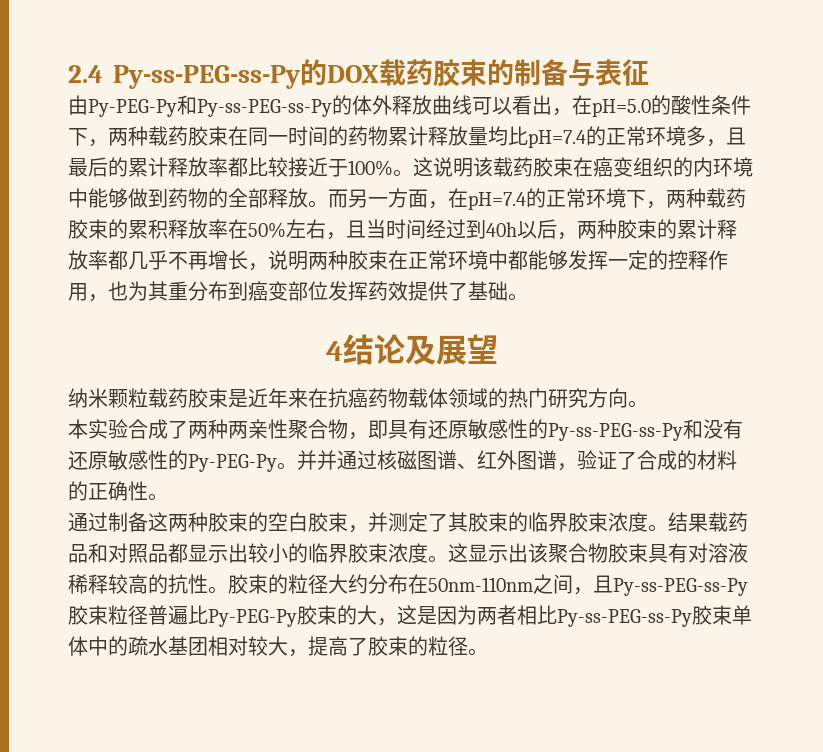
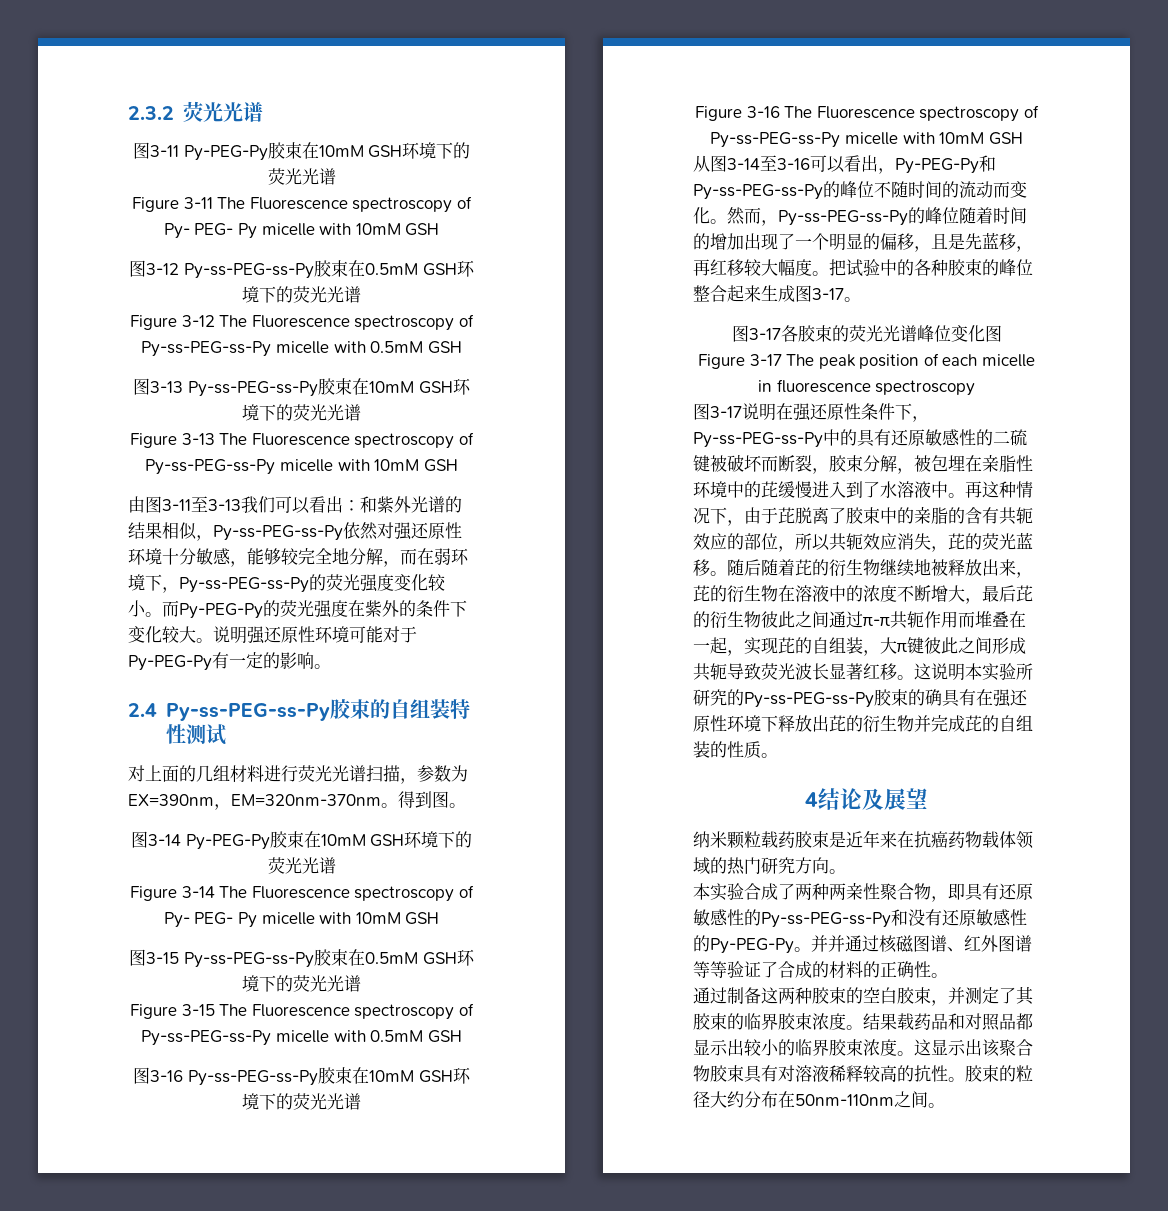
- 2.4 Py-ss-PEG-ss-Py的DOX载药胶束的制备与表征
- 由Py-PEG-Py和Py-ss-PEG-ss-Py的体外释放曲线可以看出，在pH=5.0的酸性条件下，两种载药胶束在同一时间的药物累计释放量均比pH=7.4的正常环境多，且最后的累计释放率都比较接近于100%。这说明该载药胶束在癌变组织的内环境中能够做到药物的全部释放。而另一方面，在pH=7.4的正常环境下，两种载药胶束的累积释放率在50%左右，且当时间经过到40h以后，两种胶束的累计释放率都几乎不再增长，说明两种胶束在正常环境中都能够发挥一定的控释作用，也为其重分布到癌变部位发挥药效提供了基础。
+ 2.3.2荧光光谱
+ 图3-11 Py-PEG-Py胶束在10mM GSH环境下的荧光光谱
+ Figure 3-11 The Fluorescence spectroscopy of Py- PEG- Py micelle with 10mM GSH
+ 图3-12 Py-ss-PEG-ss-Py胶束在0.5mM GSH环境下的荧光光谱
+ Figure 3-12 The Fluorescence spectroscopy of Py-ss-PEG-ss-Py micelle with 0.5mM GSH
+ 图3-13 Py-ss-PEG-ss-Py胶束在10mM GSH环境下的荧光光谱
+ Figure 3-13 The Fluorescence spectroscopy of Py-ss-PEG-ss-Py micelle with 10mM GSH
+ 由图3-11至3-13我们可以看出：和紫外光谱的结果相似，Py-ss-PEG-ss-Py依然对强还原性环境十分敏感，能够较完全地分解，而在弱环境下，Py-ss-PEG-ss-Py的荧光强度变化较小。而Py-PEG-Py的荧光强度在紫外的条件下变化较大。说明强还原性环境可能对于Py-PEG-Py有一定的影响。
+ 2.4 Py-ss-PEG-ss-Py胶束的自组装特性测试
+ 对上面的几组材料进行荧光光谱扫描，参数为EX=390nm，EM=320nm-370nm。得到图。
+ 图3-14 Py-PEG-Py胶束在10mM GSH环境下的荧光光谱
+ Figure 3-14 The Fluorescence spectroscopy of Py- PEG- Py micelle with 10mM GSH
+ 图3-15 Py-ss-PEG-ss-Py胶束在0.5mM GSH环境下的荧光光谱
+ Figure 3-15 The Fluorescence spectroscopy of Py-ss-PEG-ss-Py micelle with 0.5mM GSH
+ 图3-16 Py-ss-PEG-ss-Py胶束在10mM GSH环境下的荧光光谱
+ Figure 3-16 The Fluorescence spectroscopy of Py-ss-PEG-ss-Py micelle with 10mM GSH
+ 从图3-14至3-16可以看出，Py-PEG-Py和Py-ss-PEG-ss-Py的峰位不随时间的流动而变化。然而，Py-ss-PEG-ss-Py的峰位随着时间的增加出现了一个明显的偏移，且是先蓝移，再红移较大幅度。把试验中的各种胶束的峰位整合起来生成图3-17。
+ 图3-17各胶束的荧光光谱峰位变化图
+ Figure 3-17 The peak position of each micelle in fluorescence spectroscopy
+ 图3-17说明在强还原性条件下，Py-ss-PEG-ss-Py中的具有还原敏感性的二硫键被破坏而断裂，胶束分解，被包埋在亲脂性环境中的芘缓慢进入到了水溶液中。再这种情况下，由于芘脱离了胶束中的亲脂的含有共轭效应的部位，所以共轭效应消失，芘的荧光蓝移。随后随着芘的衍生物继续地被释放出来，芘的衍生物在溶液中的浓度不断增大，最后芘的衍生物彼此之间通过π-π共轭作用而堆叠在一起，实现芘的自组装，大π键彼此之间形成共轭导致荧光波长显著红移。这说明本实验所研究的Py-ss-PEG-ss-Py胶束的确具有在强还原性环境下释放出芘的衍生物并完成芘的自组装的性质。
- 并并通过核磁图谱、红外图谱，验证了合成的材料的正确性。
+ 并并通过核磁图谱、红外图谱等等验证了合成的材料的正确性。
- 胶束的粒径大约分布在50nm-110nm之间，且Py-ss-PEG-ss-Py胶束粒径普遍比Py-PEG-Py胶束的大，这是因为两者相比Py-ss-PEG-ss-Py胶束单体中的疏水基团相对较大，提高了胶束的粒径。
+ 胶束的粒径大约分布在50nm-110nm之间。

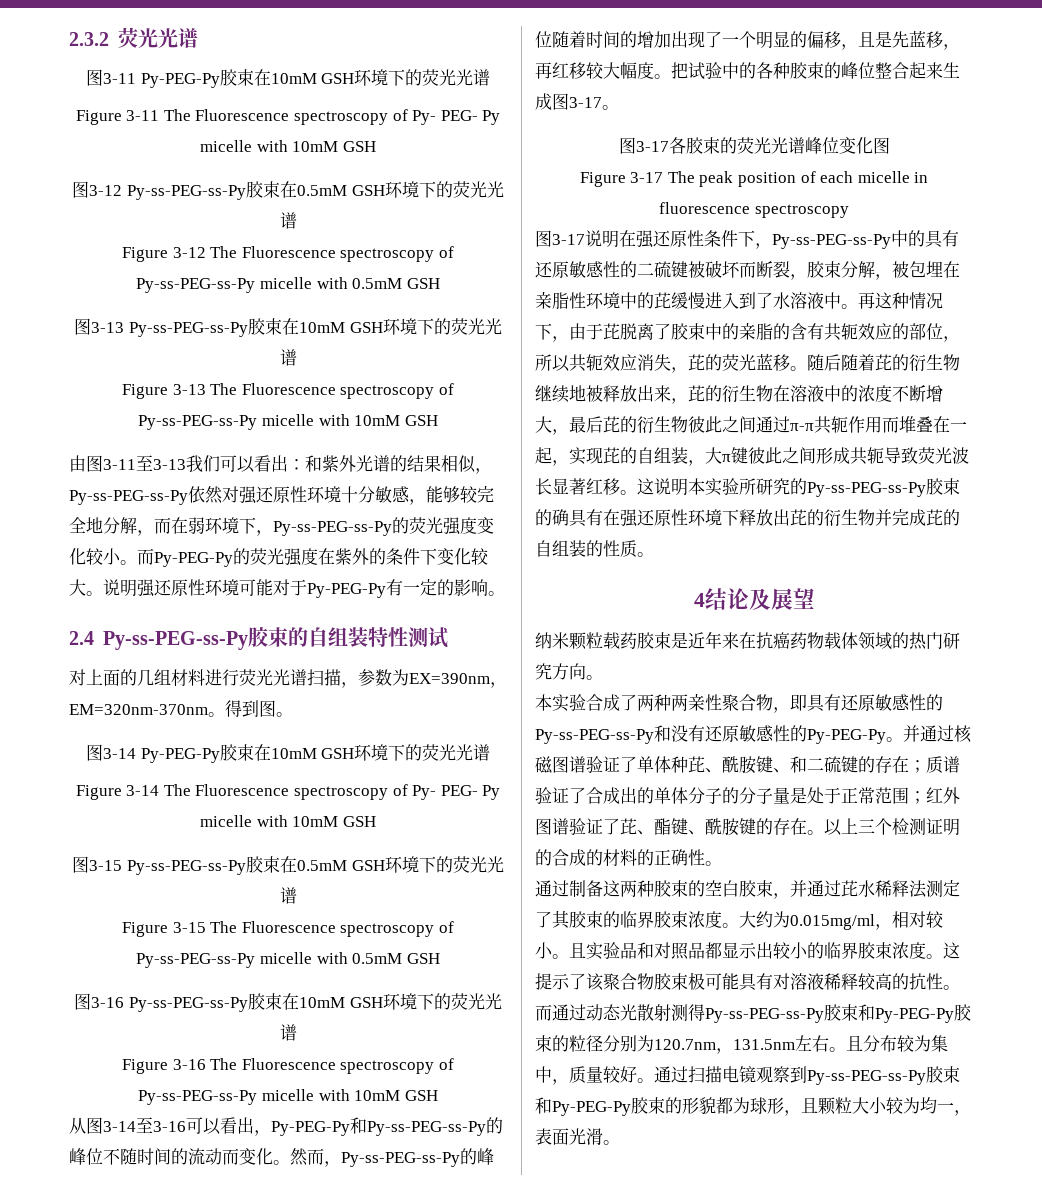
- 并并通过核磁图谱、红外图谱等等验证了合成的材料的正确性。
+ 并通过核磁图谱验证了单体种芘、酰胺键、和二硫键的存在；质谱验证了合成出的单体分子的分子量是处于正常范围；红外图谱验证了芘、酯键、酰胺键的存在。以上三个检测证明的合成的材料的正确性。
- 通过制备这两种胶束的空白胶束，并测定了其胶束的临界胶束浓度。
+ 通过制备这两种胶束的空白胶束，并通过芘水稀释法测定了其胶束的临界胶束浓度。
- 结果载药品和对照品都显示出较小的临界胶束浓度。
+ 大约为0.015mg/ml，相对较小。且实验品和对照品都显示出较小的临界胶束浓度。
- 这显示出该聚合物胶束具有对溶液稀释较高的抗性。
+ 这提示了该聚合物胶束极可能具有对溶液稀释较高的抗性。
- 胶束的粒径大约分布在50nm-110nm之间。
+ 而通过动态光散射测得Py-ss-PEG-ss-Py胶束和Py-PEG-Py胶束的粒径分别为120.7nm，131.5nm左右。且分布较为集中，质量较好。通过扫描电镜观察到Py-ss-PEG-ss-Py胶束和Py-PEG-Py胶束的形貌都为球形，且颗粒大小较为均一，表面光滑。

